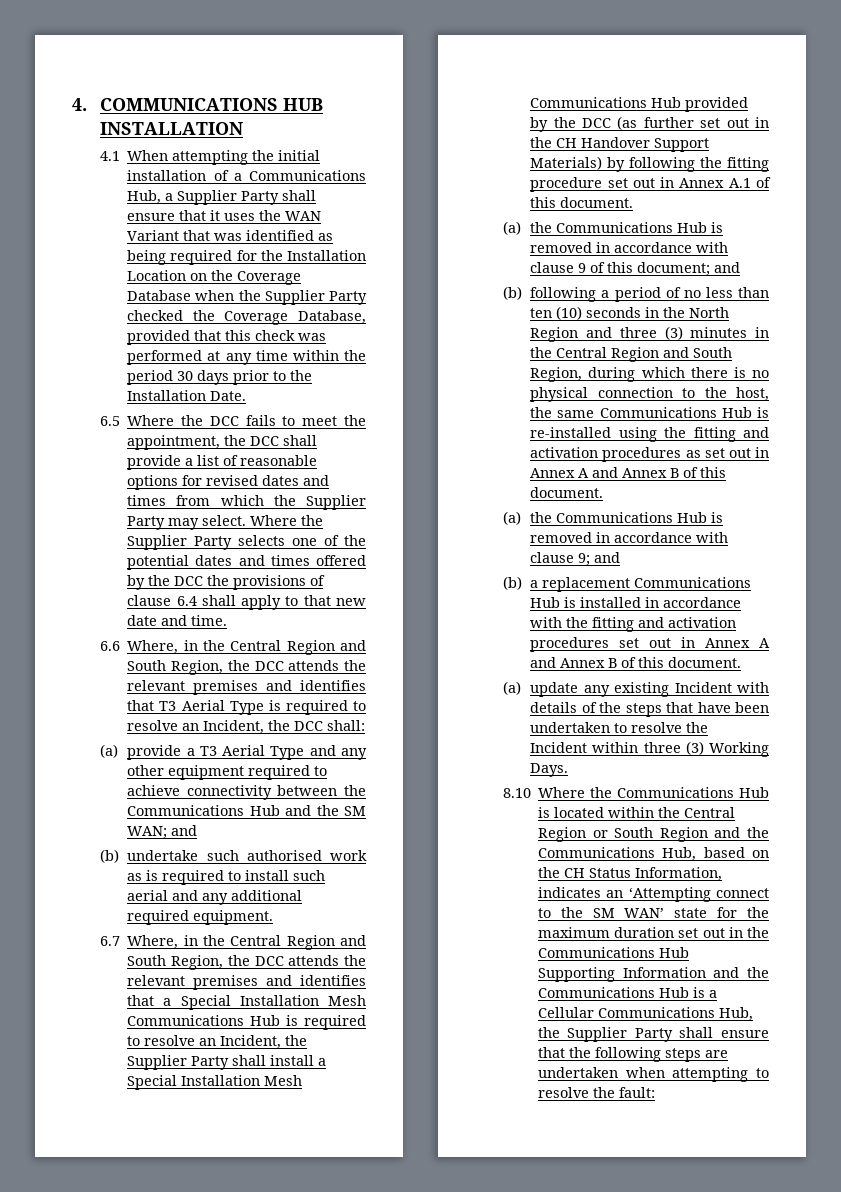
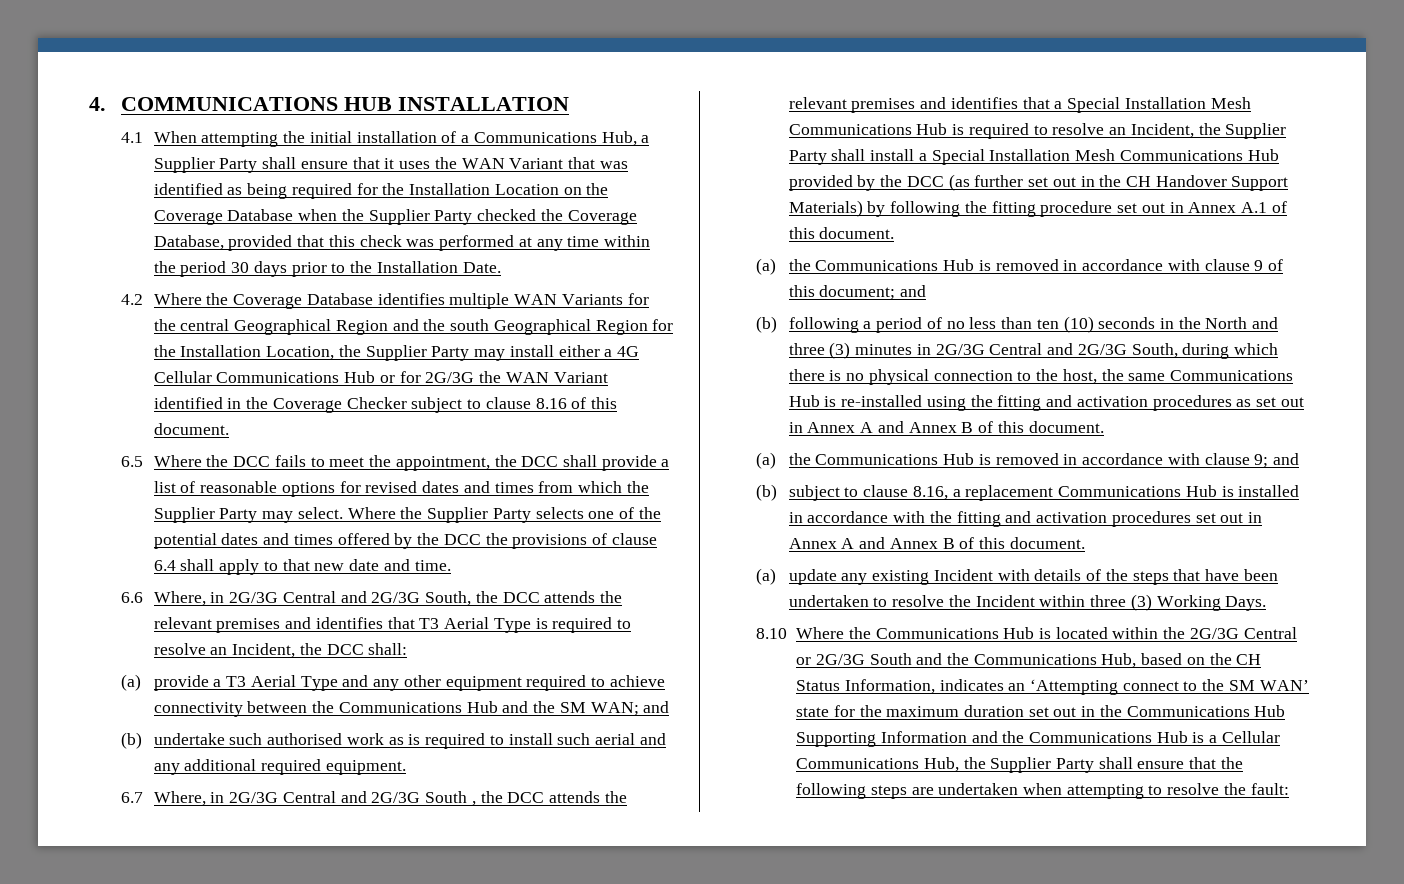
+ 4.2 Where the Coverage Database identifies multiple WAN Variants for the central Geographical Region and the south Geographical Region for the Installation Location, the Supplier Party may install either a 4G Cellular Communications Hub or for 2G/3G the WAN Variant identified in the Coverage Checker subject to clause 8.16 of this document.
- 6.6 Where, in the Central Region and South Region, the DCC attends the relevant premises and identifies that T3 Aerial Type is required to resolve an Incident, the DCC shall:
+ 6.6 Where, in 2G/3G Central and 2G/3G South, the DCC attends the relevant premises and identifies that T3 Aerial Type is required to resolve an Incident, the DCC shall:
- 6.7 Where, in the Central Region and South Region, the DCC attends the relevant premises and identifies that a Special Installation Mesh Communications Hub is required to resolve an Incident, the Supplier Party shall install a Special Installation Mesh Communications Hub provided by the DCC (as further set out in the CH Handover Support Materials) by following the fitting procedure set out in Annex A.1 of this document.
+ 6.7 Where, in 2G/3G Central and 2G/3G South , the DCC attends the relevant premises and identifies that a Special Installation Mesh Communications Hub is required to resolve an Incident, the Supplier Party shall install a Special Installation Mesh Communications Hub provided by the DCC (as further set out in the CH Handover Support Materials) by following the fitting procedure set out in Annex A.1 of this document.
- (b) following a period of no less than ten (10) seconds in the North Region and three (3) minutes in the Central Region and South Region, during which there is no physical connection to the host, the same Communications Hub is re-installed using the fitting and activation procedures as set out in Annex A and Annex B of this document.
+ (b) following a period of no less than ten (10) seconds in the North and three (3) minutes in 2G/3G Central and 2G/3G South, during which there is no physical connection to the host, the same Communications Hub is re-installed using the fitting and activation procedures as set out in Annex A and Annex B of this document.
- (b) a replacement Communications Hub is installed in accordance with the fitting and activation procedures set out in Annex A and Annex B of this document.
+ (b) subject to clause 8.16, a replacement Communications Hub is installed in accordance with the fitting and activation procedures set out in Annex A and Annex B of this document.
- 8.10 Where the Communications Hub is located within the Central Region or South Region and the Communications Hub, based on the CH Status Information, indicates an ‘Attempting connect to the SM WAN’ state for the maximum duration set out in the Communications Hub Supporting Information and the Communications Hub is a Cellular Communications Hub, the Supplier Party shall ensure that the following steps are undertaken when attempting to resolve the fault:
+ 8.10 Where the Communications Hub is located within the 2G/3G Central or 2G/3G South and the Communications Hub, based on the CH Status Information, indicates an ‘Attempting connect to the SM WAN’ state for the maximum duration set out in the Communications Hub Supporting Information and the Communications Hub is a Cellular Communications Hub, the Supplier Party shall ensure that the following steps are undertaken when attempting to resolve the fault:

